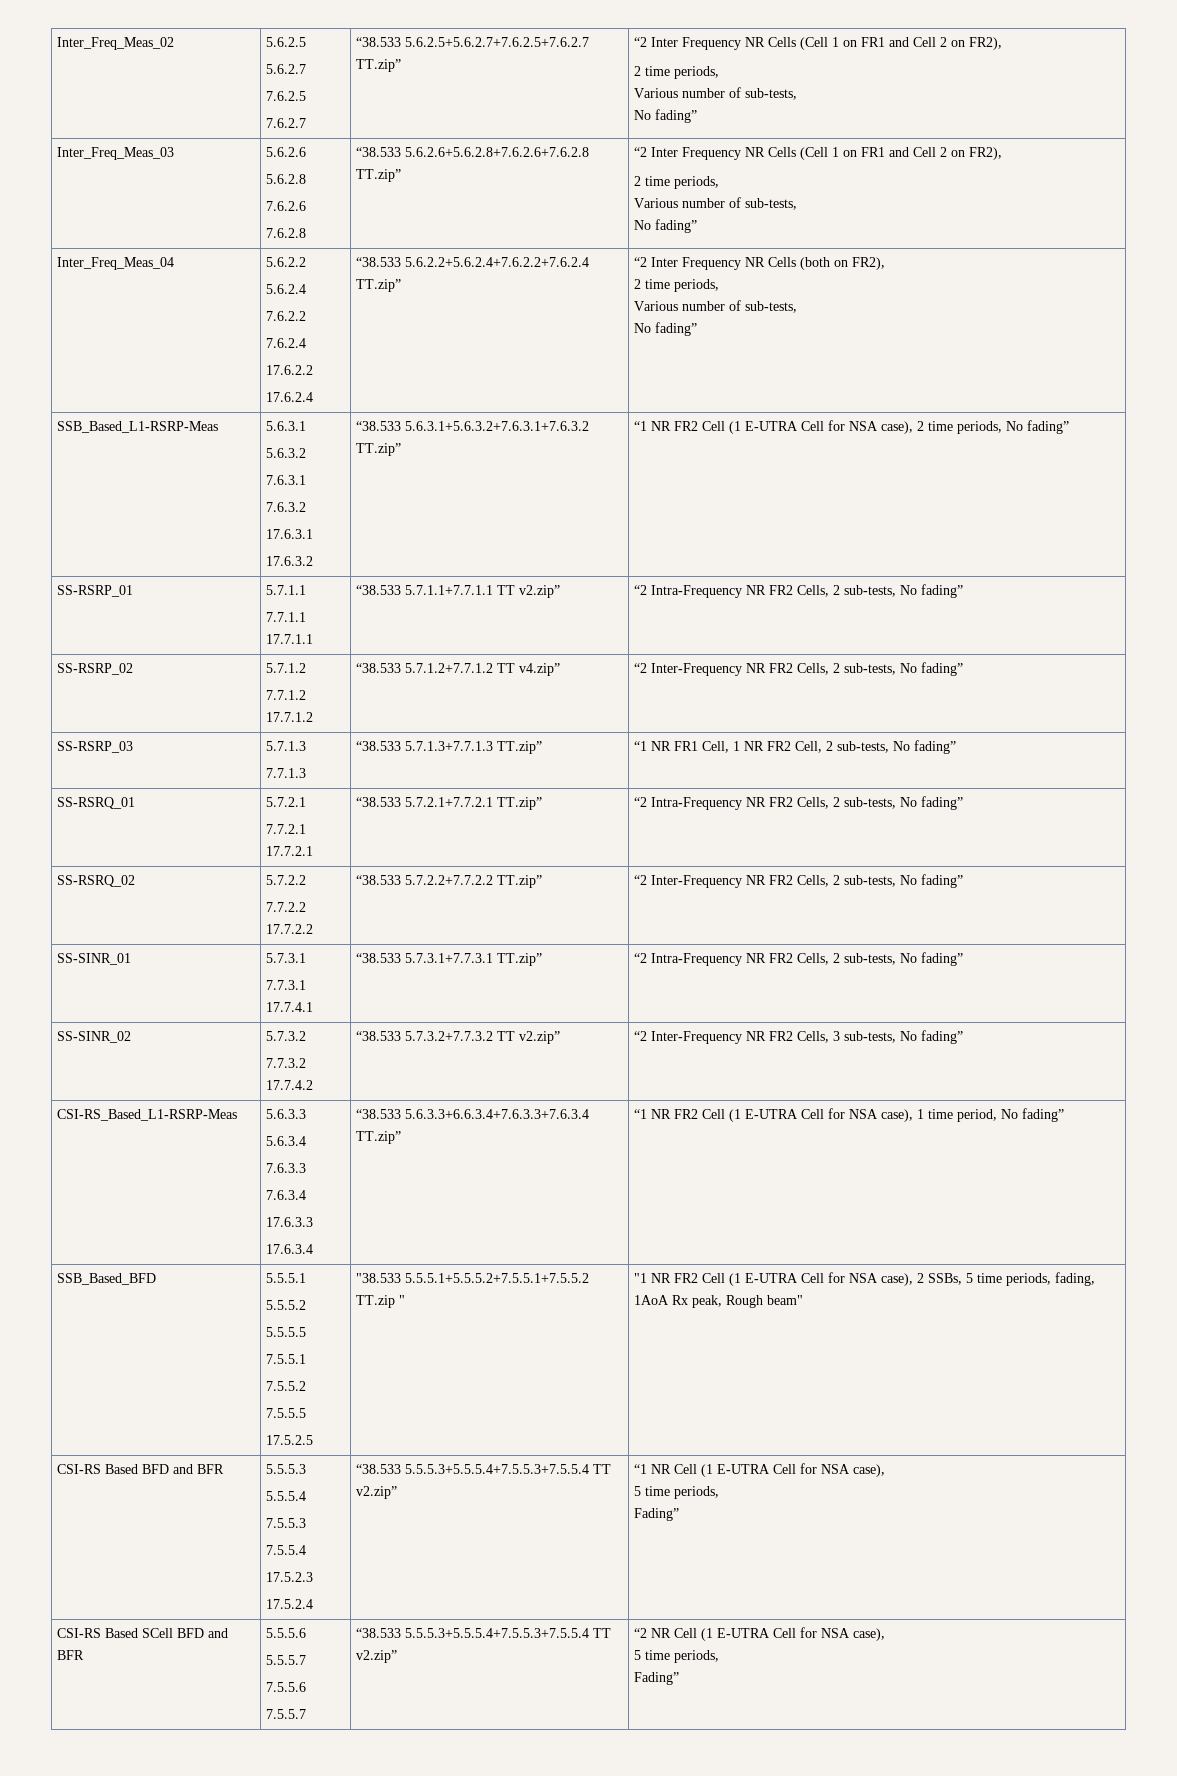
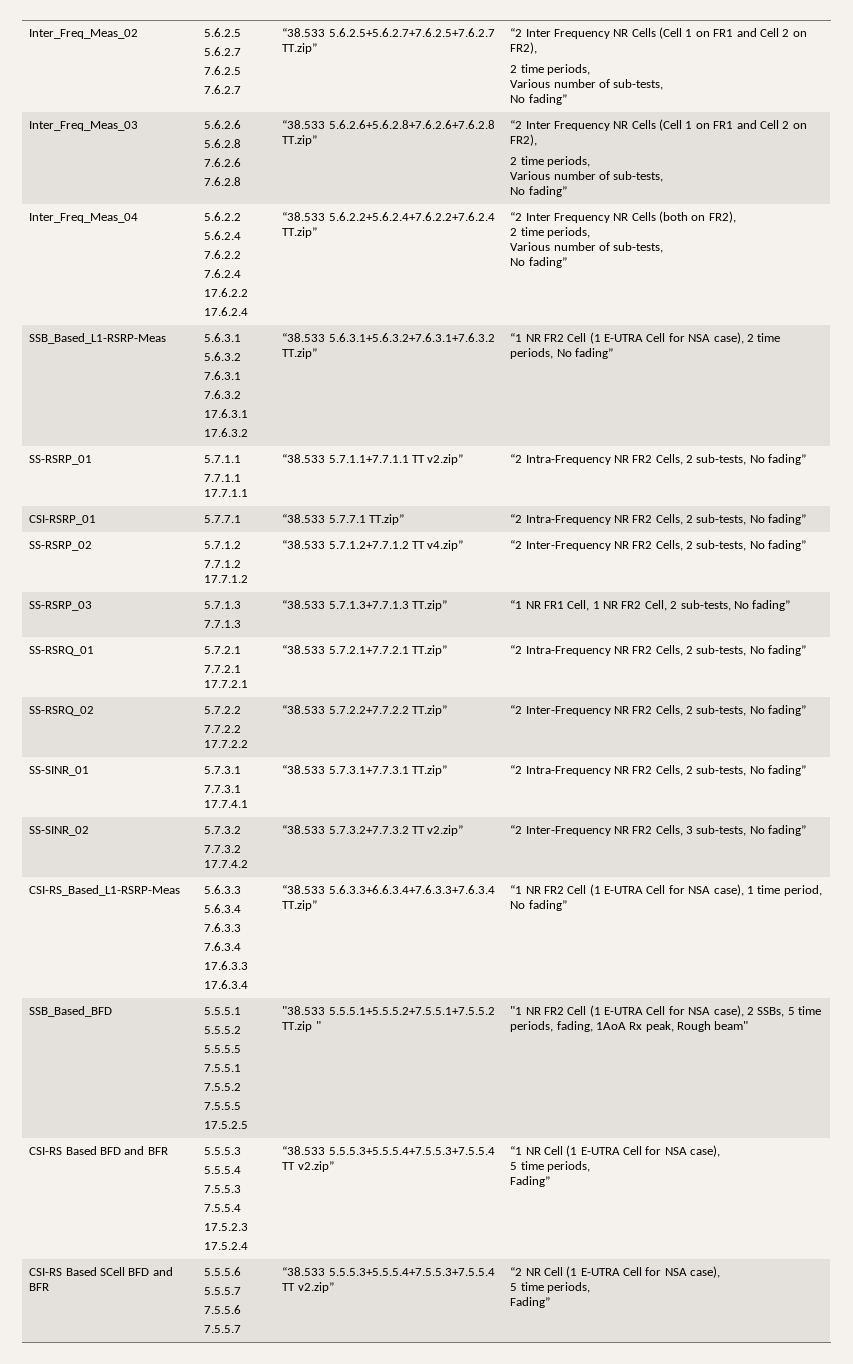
+ CSI-RSRP_01 | 5.7.7.1 | “38.533 5.7.7.1 TT.zip” | “2 Intra-Frequency NR FR2 Cells, 2 sub-tests, No fading”

